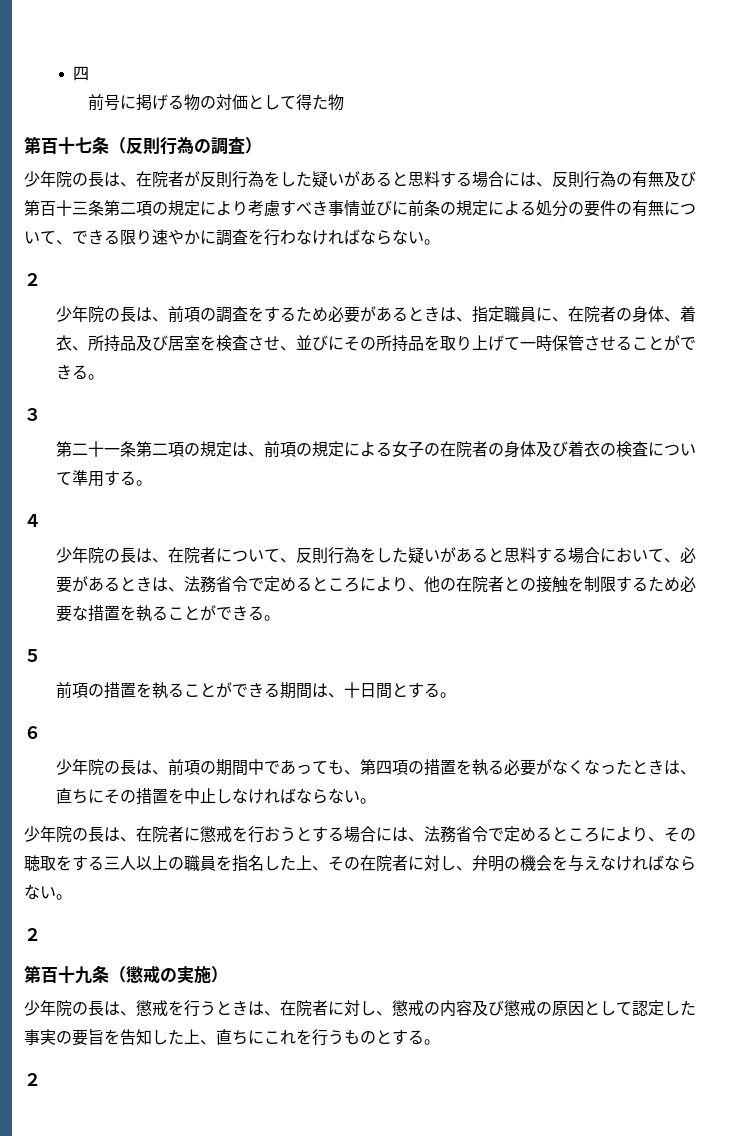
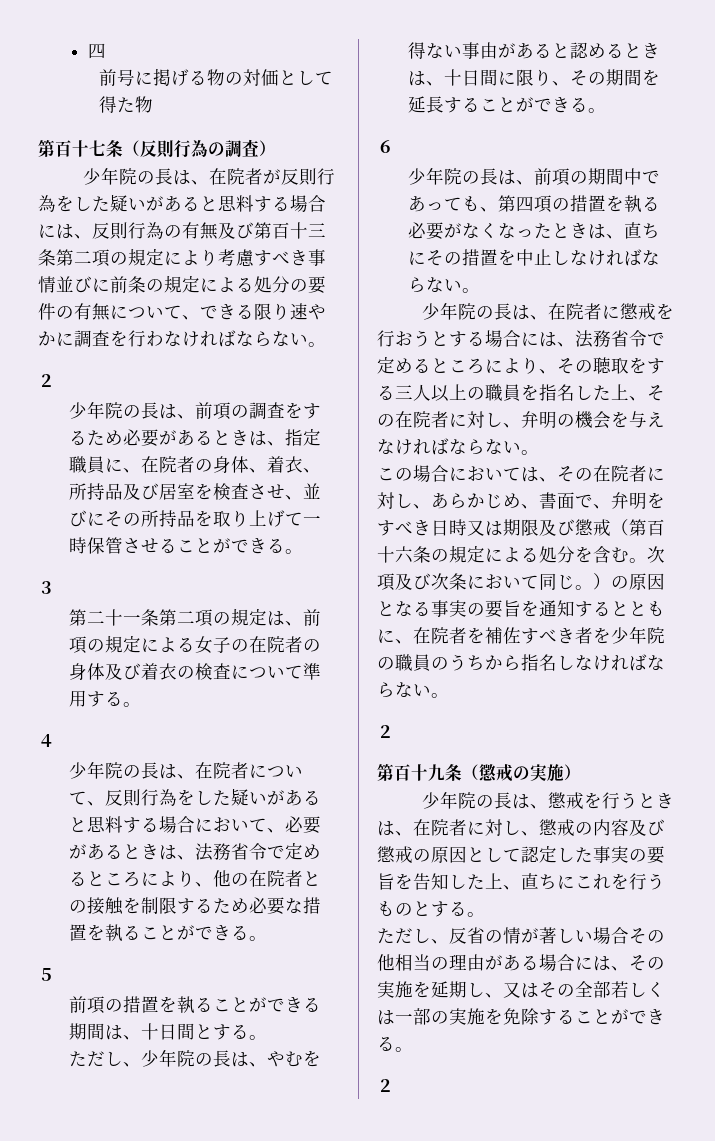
+ ただし、少年院の長は、やむを得ない事由があると認めるときは、十日間に限り、その期間を延長することができる。
+ この場合においては、その在院者に対し、あらかじめ、書面で、弁明をすべき日時又は期限及び懲戒（第百十六条の規定による処分を含む。次項及び次条において同じ。）の原因となる事実の要旨を通知するとともに、在院者を補佐すべき者を少年院の職員のうちから指名しなければならない。
+ ただし、反省の情が著しい場合その他相当の理由がある場合には、その実施を延期し、又はその全部若しくは一部の実施を免除することができる。

